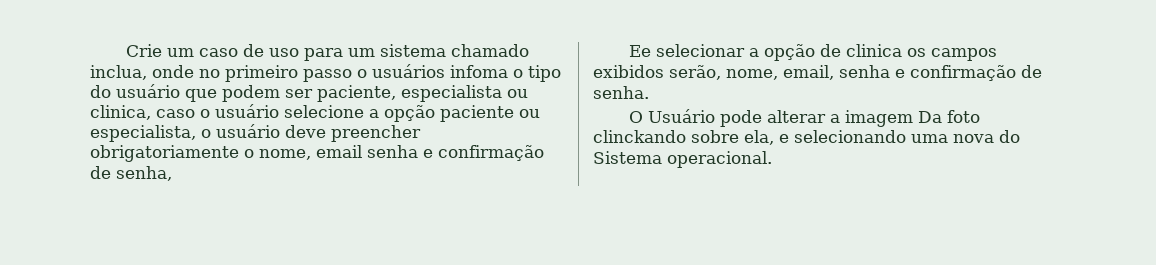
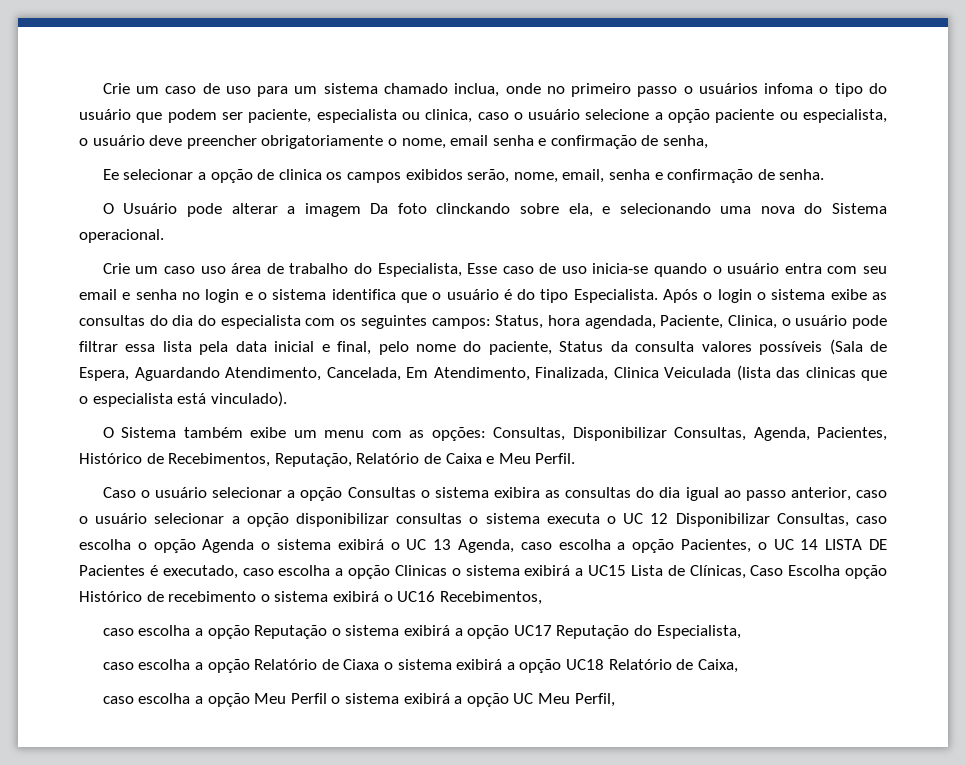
+ Crie um caso uso área de trabalho do Especialista, Esse caso de uso inicia-se quando o usuário entra com seu email e senha no login e o sistema identifica que o usuário é do tipo Especialista. Após o login o sistema exibe as consultas do dia do especialista com os seguintes campos: Status, hora agendada, Paciente, Clinica, o usuário pode filtrar essa lista pela data inicial e final, pelo nome do paciente, Status da consulta valores possíveis (Sala de Espera, Aguardando Atendimento, Cancelada, Em Atendimento, Finalizada, Clinica Veiculada (lista das clinicas que o especialista está vinculado).
+ O Sistema também exibe um menu com as opções: Consultas, Disponibilizar Consultas, Agenda, Pacientes, Histórico de Recebimentos, Reputação, Relatório de Caixa e Meu Perfil.
+ Caso o usuário selecionar a opção Consultas o sistema exibira as consultas do dia igual ao passo anterior, caso o usuário selecionar a opção disponibilizar consultas o sistema executa o UC 12 Disponibilizar Consultas, caso escolha o opção Agenda o sistema exibirá o UC 13 Agenda, caso escolha a opção Pacientes, o UC 14 LISTA DE Pacientes é executado, caso escolha a opção Clinicas o sistema exibirá a UC15 Lista de Clínicas, Caso Escolha opção Histórico de recebimento o sistema exibirá o UC16 Recebimentos,
+ caso escolha a opção Reputação o sistema exibirá a opção UC17 Reputação do Especialista,
+ caso escolha a opção Relatório de Ciaxa o sistema exibirá a opção UC18 Relatório de Caixa,
+ caso escolha a opção Meu Perfil o sistema exibirá a opção UC Meu Perfil,

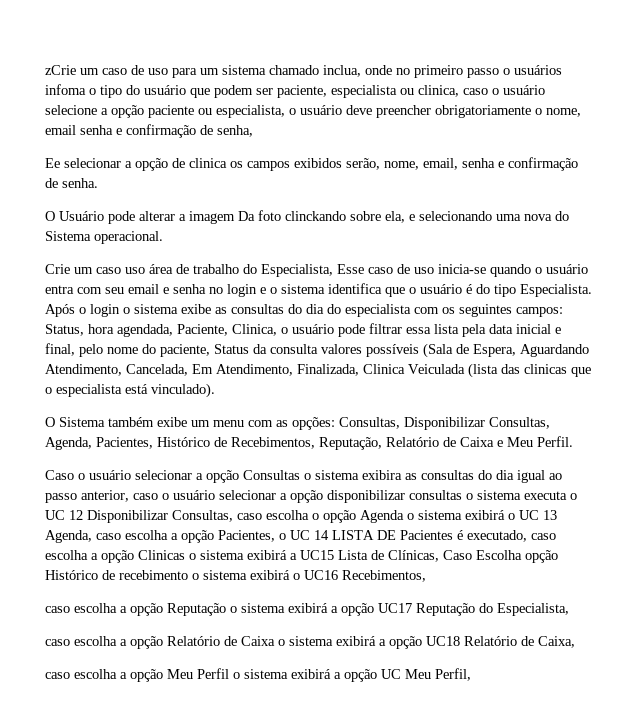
- Crie um caso de uso para um sistema chamado inclua, onde no primeiro passo o usuários infoma o tipo do usuário que podem ser paciente, especialista ou clinica, caso o usuário selecione a opção paciente ou especialista, o usuário deve preencher obrigatoriamente o nome, email senha e confirmação de senha,
+ zCrie um caso de uso para um sistema chamado inclua, onde no primeiro passo o usuários infoma o tipo do usuário que podem ser paciente, especialista ou clinica, caso o usuário selecione a opção paciente ou especialista, o usuário deve preencher obrigatoriamente o nome, email senha e confirmação de senha,
- caso escolha a opção Relatório de Ciaxa o sistema exibirá a opção UC18 Relatório de Caixa,
+ caso escolha a opção Relatório de Caixa o sistema exibirá a opção UC18 Relatório de Caixa,

